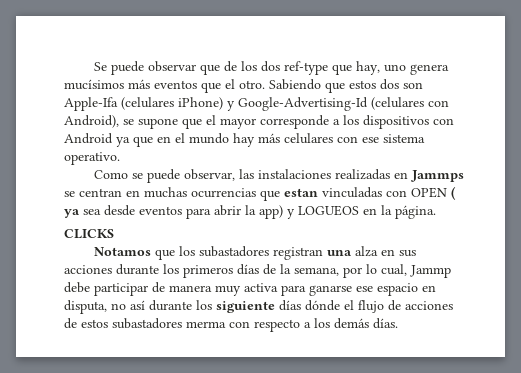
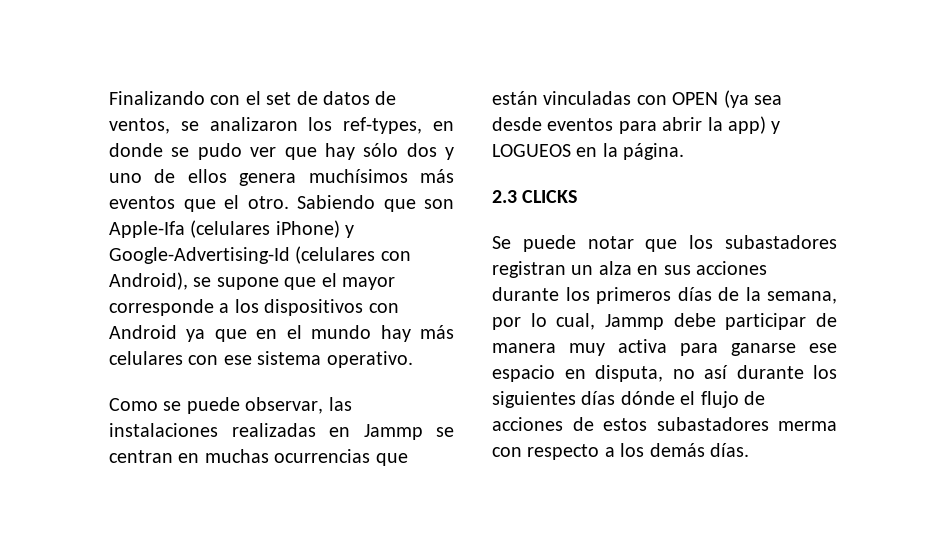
- Se puede observar que de los dos ref-type que hay, uno genera mucísimos más eventos que el otro.
+ Finalizando con el set de datos de ventos, se analizaron los ref-types, en donde se pudo ver que hay sólo dos y uno de ellos genera muchísimos más eventos que el otro.
- Sabiendo que estos dos son Apple-Ifa (celulares iPhone) y Google-Advertising-Id (celulares con Android), se supone que el mayor corresponde a los dispositivos con Android ya que en el mundo hay más celulares con ese sistema operativo.
+ Sabiendo que son Apple-Ifa (celulares iPhone) y Google-Advertising-Id (celulares con Android), se supone que el mayor corresponde a los dispositivos con Android ya que en el mundo hay más celulares con ese sistema operativo.
- Como se puede observar, las instalaciones realizadas en Jammps se centran en muchas ocurrencias que estan vinculadas con OPEN ( ya sea desde eventos para abrir la app) y LOGUEOS en la página.
+ Como se puede observar, las instalaciones realizadas en Jammp se centran en muchas ocurrencias que están vinculadas con OPEN (ya sea desde eventos para abrir la app) y LOGUEOS en la página.
- CLICKS
+ 2.3 CLICKS
- Notamos que los subastadores registran una alza en sus acciones durante los primeros días de la semana, por lo cual, Jammp debe participar de manera muy activa para ganarse ese espacio en disputa, no así durante los siguiente días dónde el flujo de acciones de estos subastadores merma con respecto a los demás días.
+ Se puede notar que los subastadores registran un alza en sus acciones durante los primeros días de la semana, por lo cual, Jammp debe participar de manera muy activa para ganarse ese espacio en disputa, no así durante los siguientes días dónde el flujo de acciones de estos subastadores merma con respecto a los demás días.

